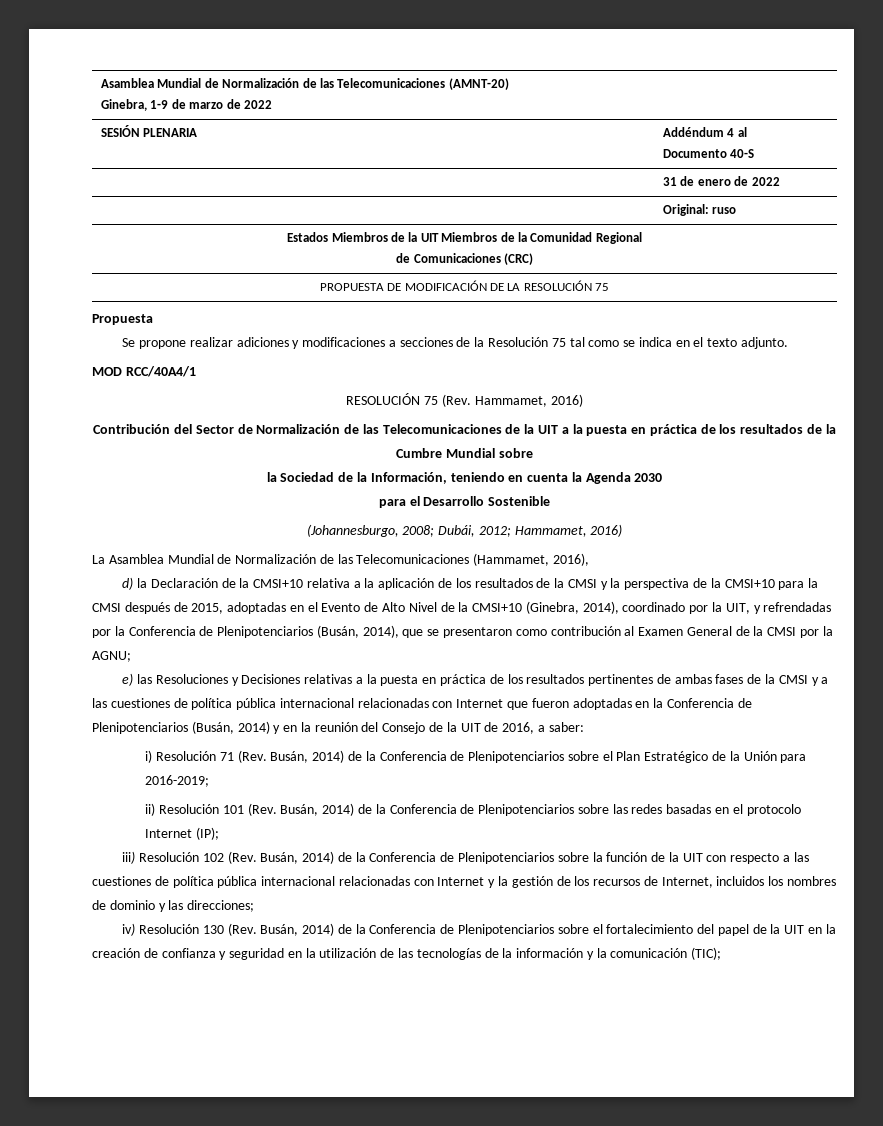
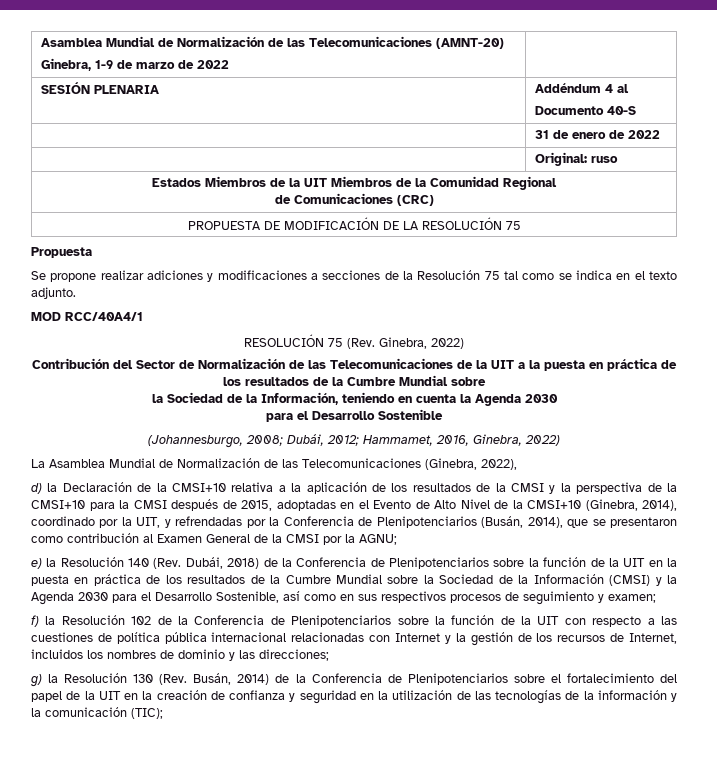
- RESOLUCIÓN 75 (Rev. Hammamet, 2016)
+ RESOLUCIÓN 75 (Rev. Ginebra, 2022)
- (Johannesburgo, 2008; Dubái, 2012; Hammamet, 2016)
+ (Johannesburgo, 2008; Dubái, 2012; Hammamet, 2016, Ginebra, 2022)
- La Asamblea Mundial de Normalización de las Telecomunicaciones (Hammamet, 2016),
+ La Asamblea Mundial de Normalización de las Telecomunicaciones (Ginebra, 2022),
- e) las Resoluciones y Decisiones relativas a la puesta en práctica de los resultados pertinentes de ambas fases de la CMSI y a las cuestiones de política pública internacional relacionadas con Internet que fueron adoptadas en la Conferencia de Plenipotenciarios (Busán, 2014) y en la reunión del Consejo de la UIT de 2016, a saber:
- i) Resolución 71 (Rev. Busán, 2014) de la Conferencia de Plenipotenciarios sobre el Plan Estratégico de la Unión para 2016-2019;
- ii) Resolución 101 (Rev. Busán, 2014) de la Conferencia de Plenipotenciarios sobre las redes basadas en el protocolo Internet (IP);
- iii) Resolución 102 (Rev. Busán, 2014) de la Conferencia de Plenipotenciarios sobre la función de la UIT con respecto a las cuestiones de política pública internacional relacionadas con Internet y la gestión de los recursos de Internet, incluidos los nombres de dominio y las direcciones;
+ e) la Resolución 140 (Rev. Dubái, 2018) de la Conferencia de Plenipotenciarios sobre la función de la UIT en la puesta en práctica de los resultados de la Cumbre Mundial sobre la Sociedad de la Información (CMSI) y la Agenda 2030 para el Desarrollo Sostenible, así como en sus respectivos procesos de seguimiento y examen;
+ f) la Resolución 102 de la Conferencia de Plenipotenciarios sobre la función de la UIT con respecto a las cuestiones de política pública internacional relacionadas con Internet y la gestión de los recursos de Internet, incluidos los nombres de dominio y las direcciones;
- iv) Resolución 130 (Rev. Busán, 2014) de la Conferencia de Plenipotenciarios sobre el fortalecimiento del papel de la UIT en la creación de confianza y seguridad en la utilización de las tecnologías de la información y la comunicación (TIC);
+ g) la Resolución 130 (Rev. Busán, 2014) de la Conferencia de Plenipotenciarios sobre el fortalecimiento del papel de la UIT en la creación de confianza y seguridad en la utilización de las tecnologías de la información y la comunicación (TIC);

